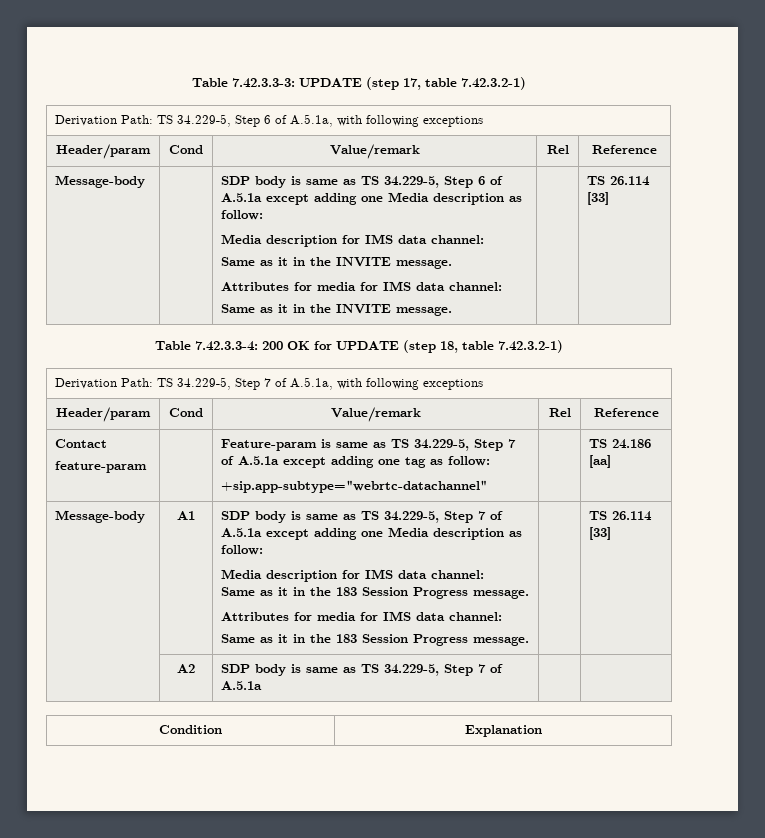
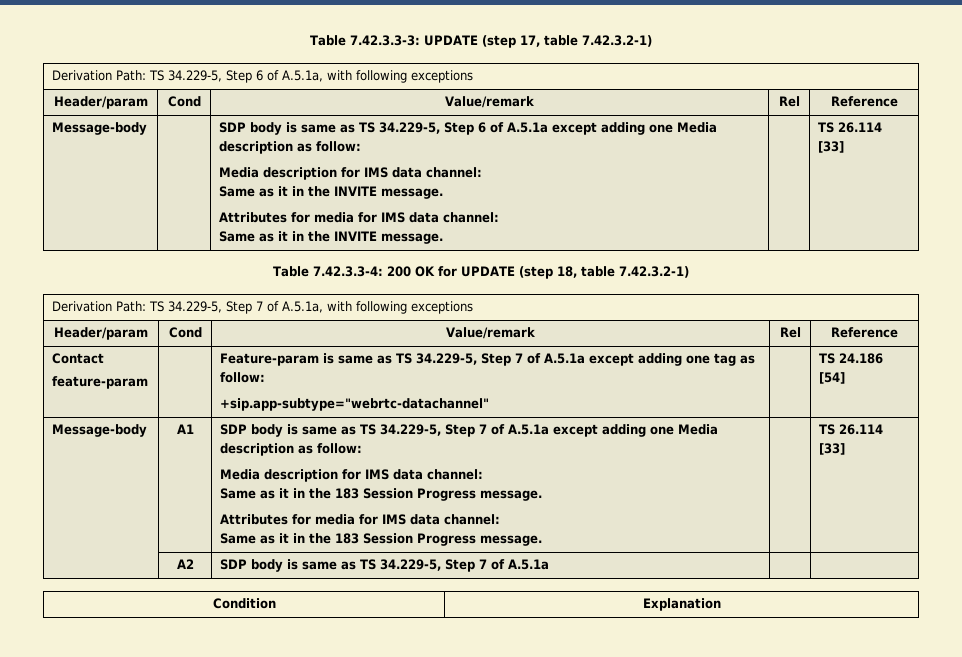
  Contact
  feature-param | | Feature-param is same as TS 34.229-5, Step 7 of A.5.1a except adding one tag as follow:
- +sip.app-subtype="webrtc-datachannel" | | TS 24.186 [aa]
+ +sip.app-subtype="webrtc-datachannel" | | TS 24.186 [54]

